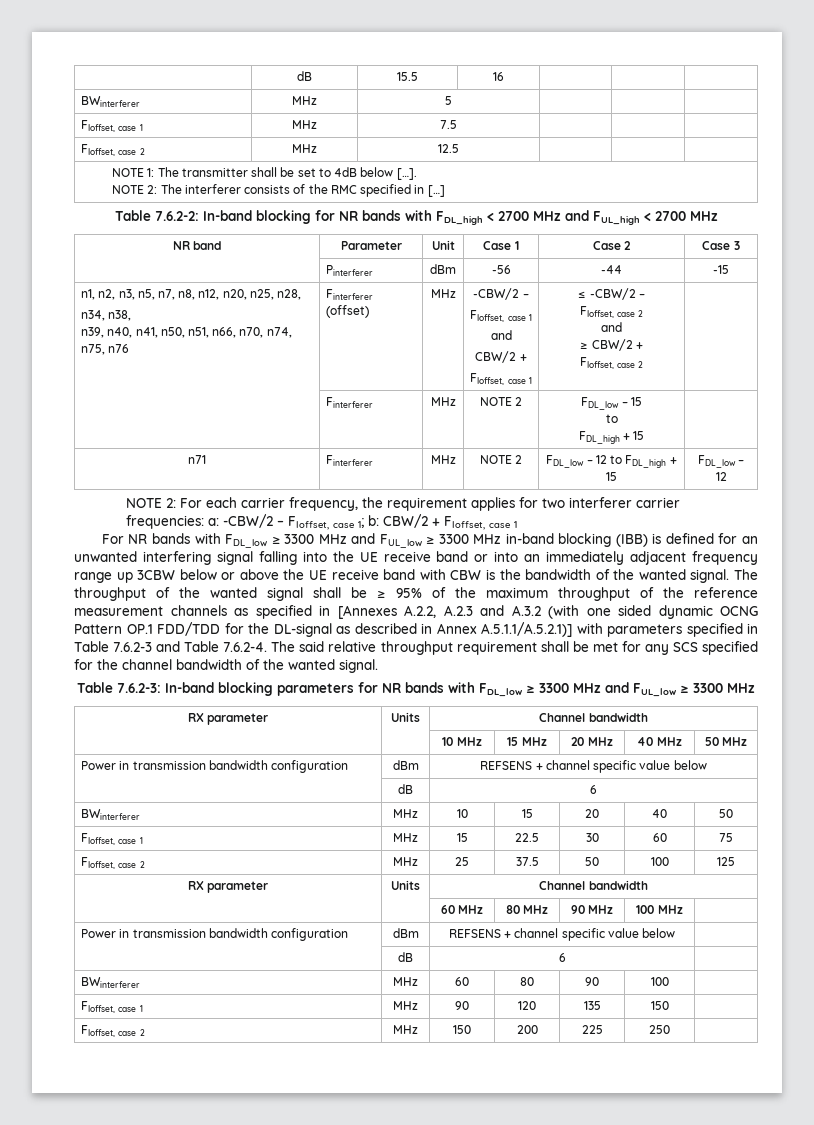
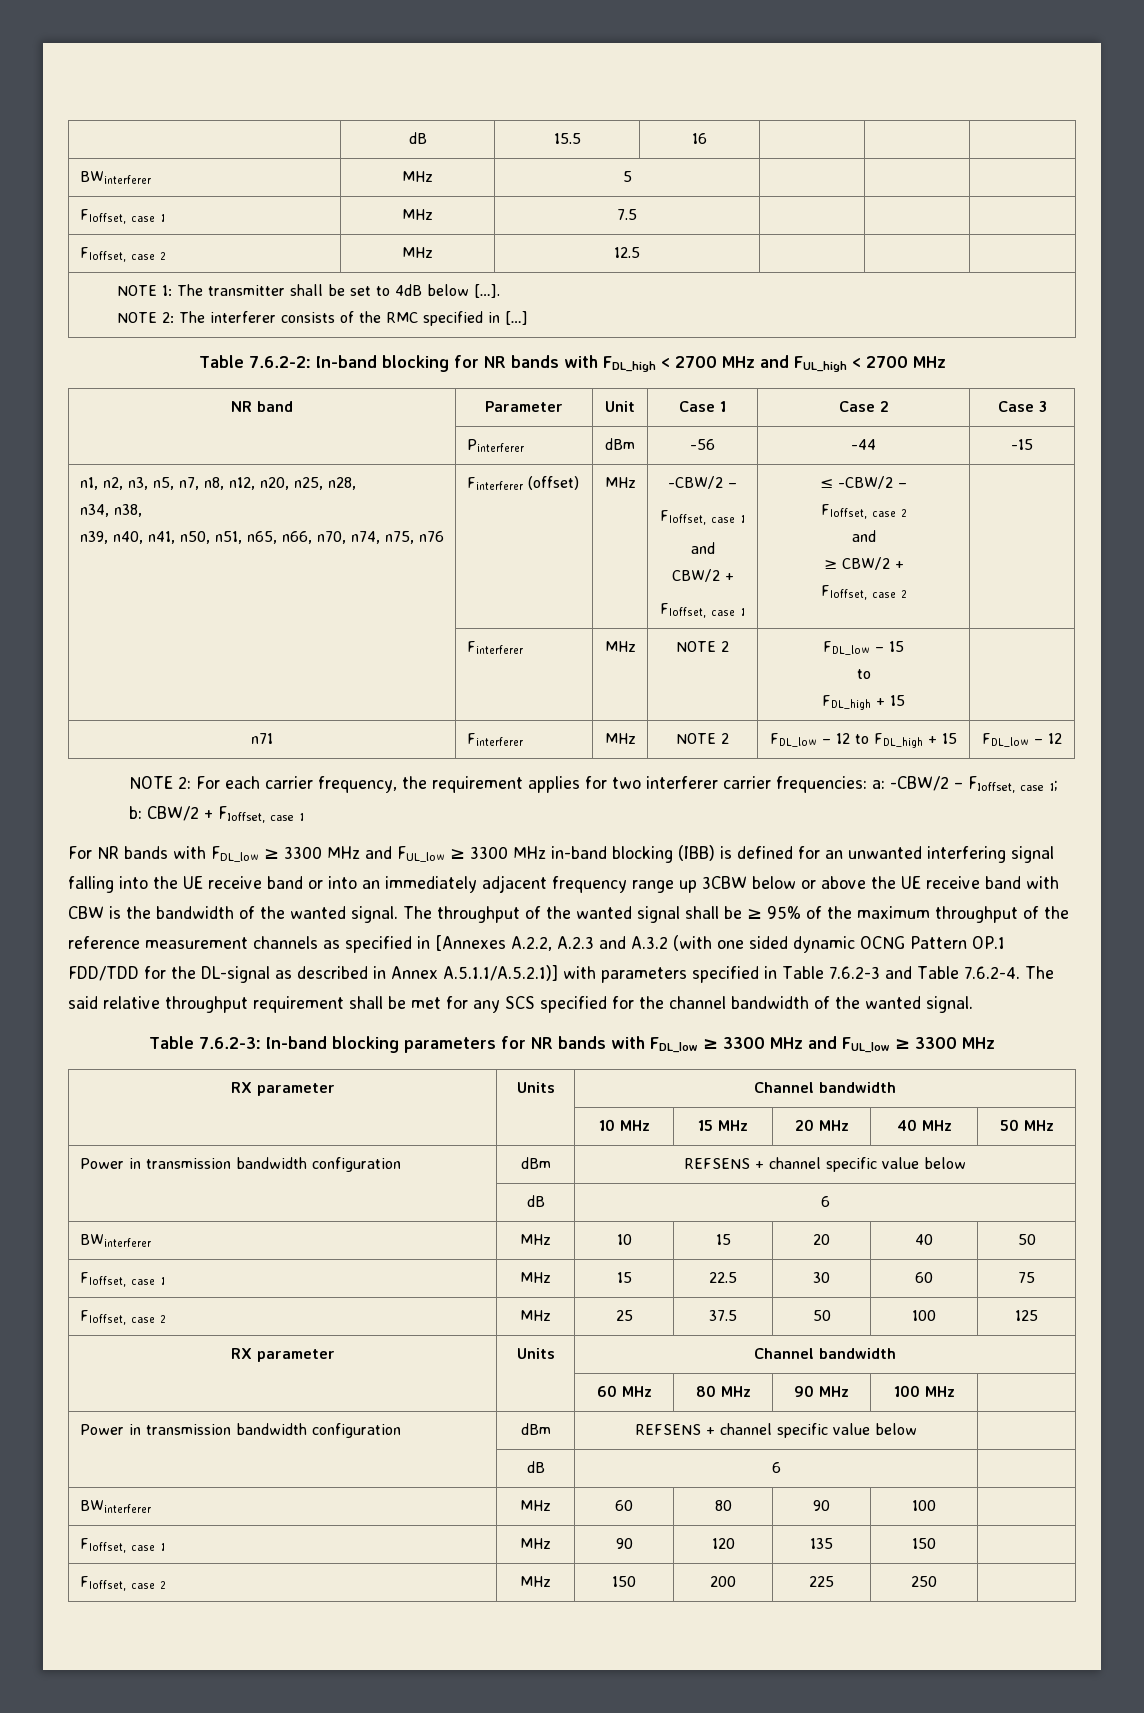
- n39, n40, n41, n50, n51, n66, n70, n74, n75, n76
+ n39, n40, n41, n50, n51, n65, n66, n70, n74, n75, n76

